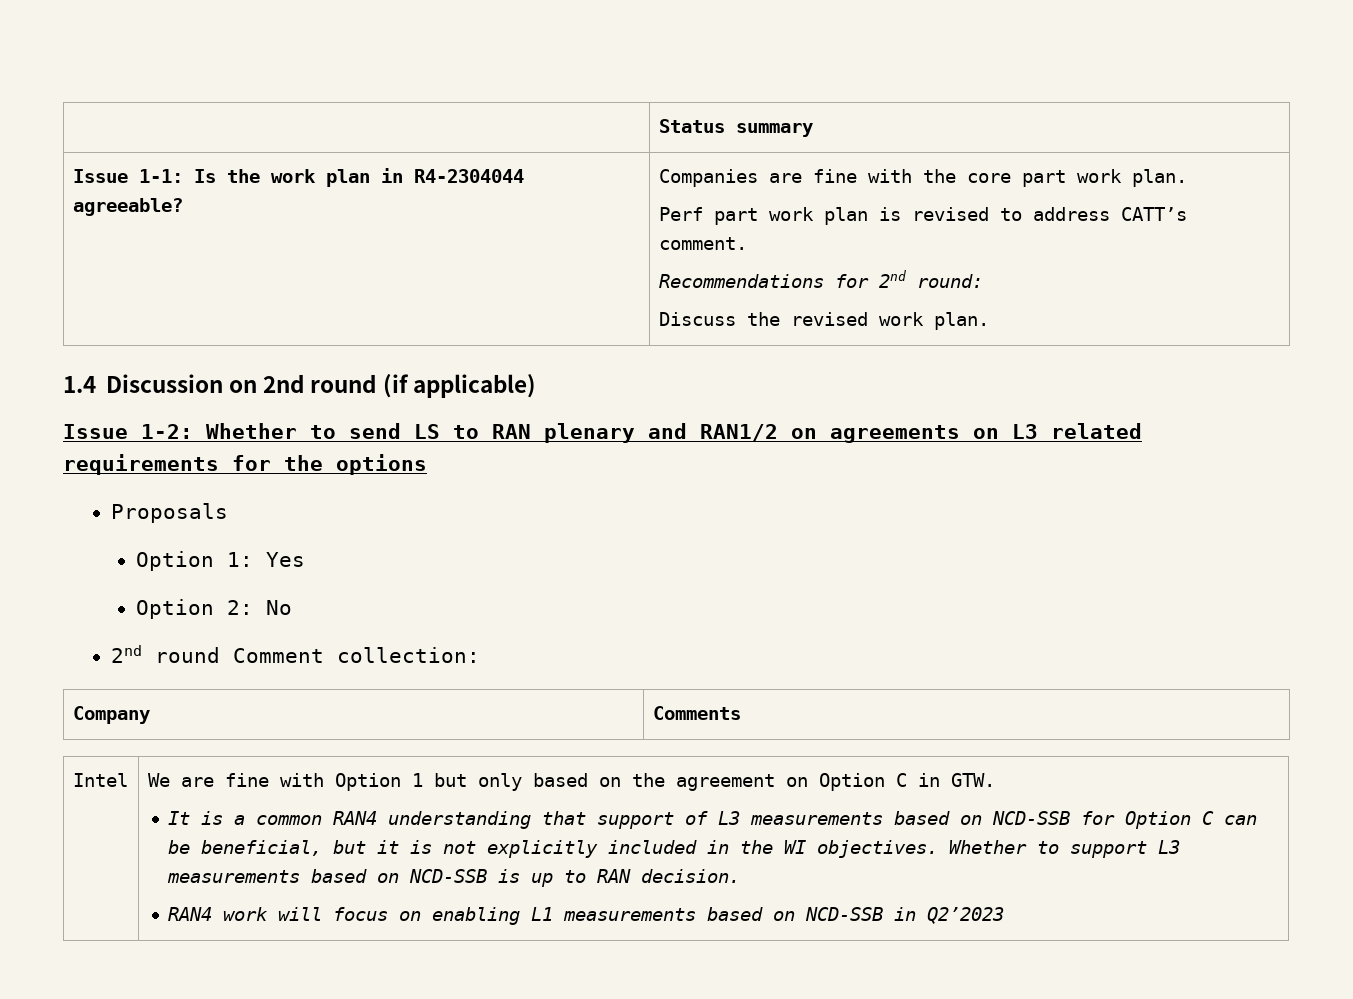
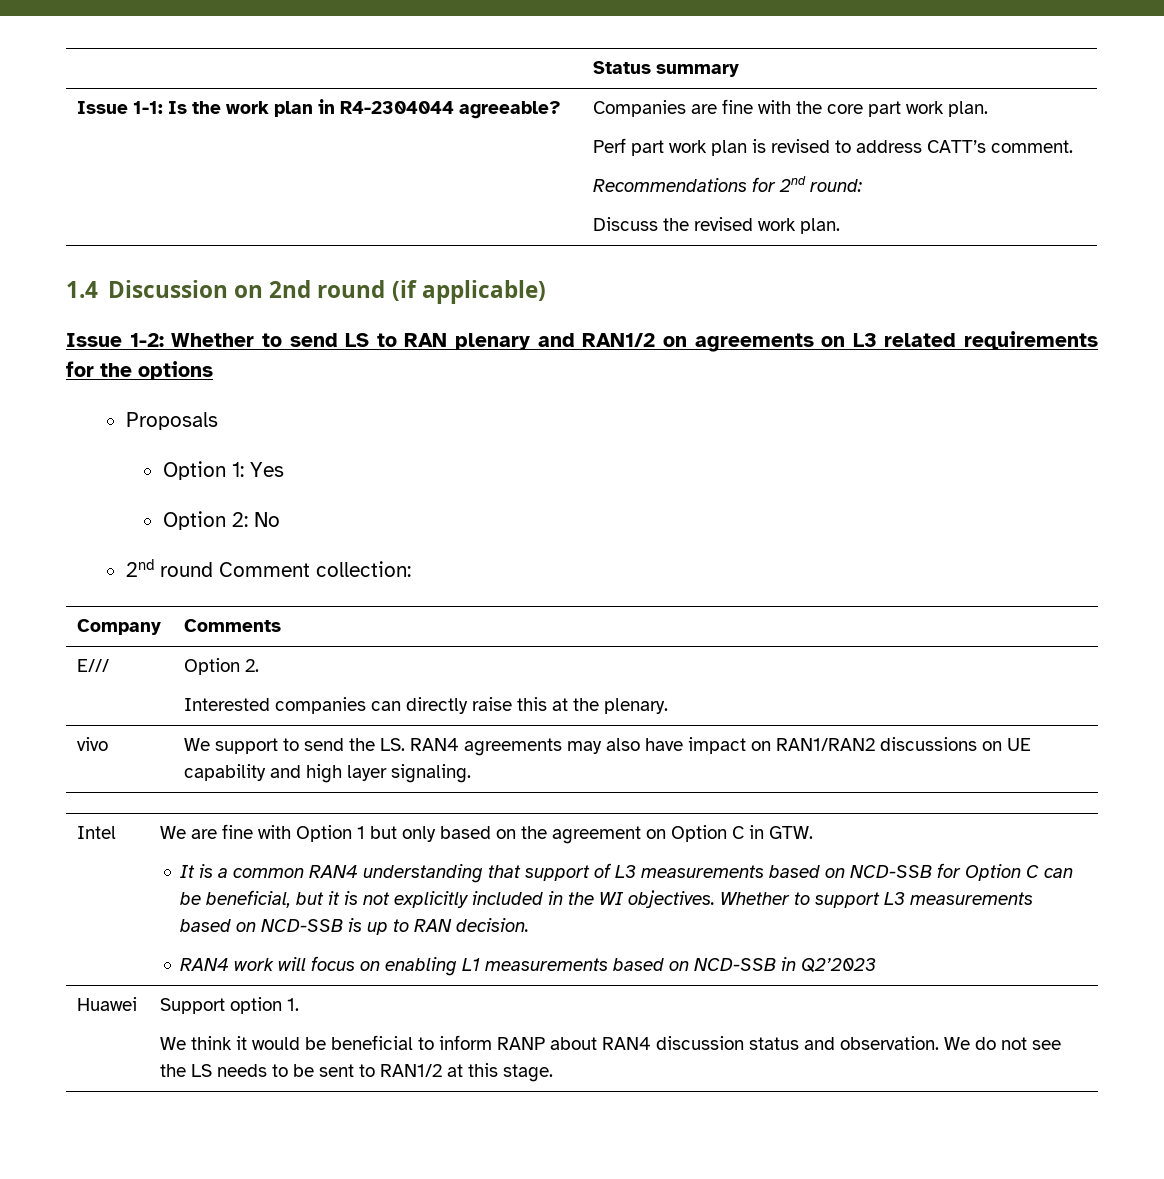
+ E/// | Option 2.
+ Interested companies can directly raise this at the plenary.
+ vivo | We support to send the LS. RAN4 agreements may also have impact on RAN1/RAN2 discussions on UE capability and high layer signaling.
+ Huawei | Support option 1.
+ We think it would be beneficial to inform RANP about RAN4 discussion status and observation. We do not see the LS needs to be sent to RAN1/2 at this stage.

